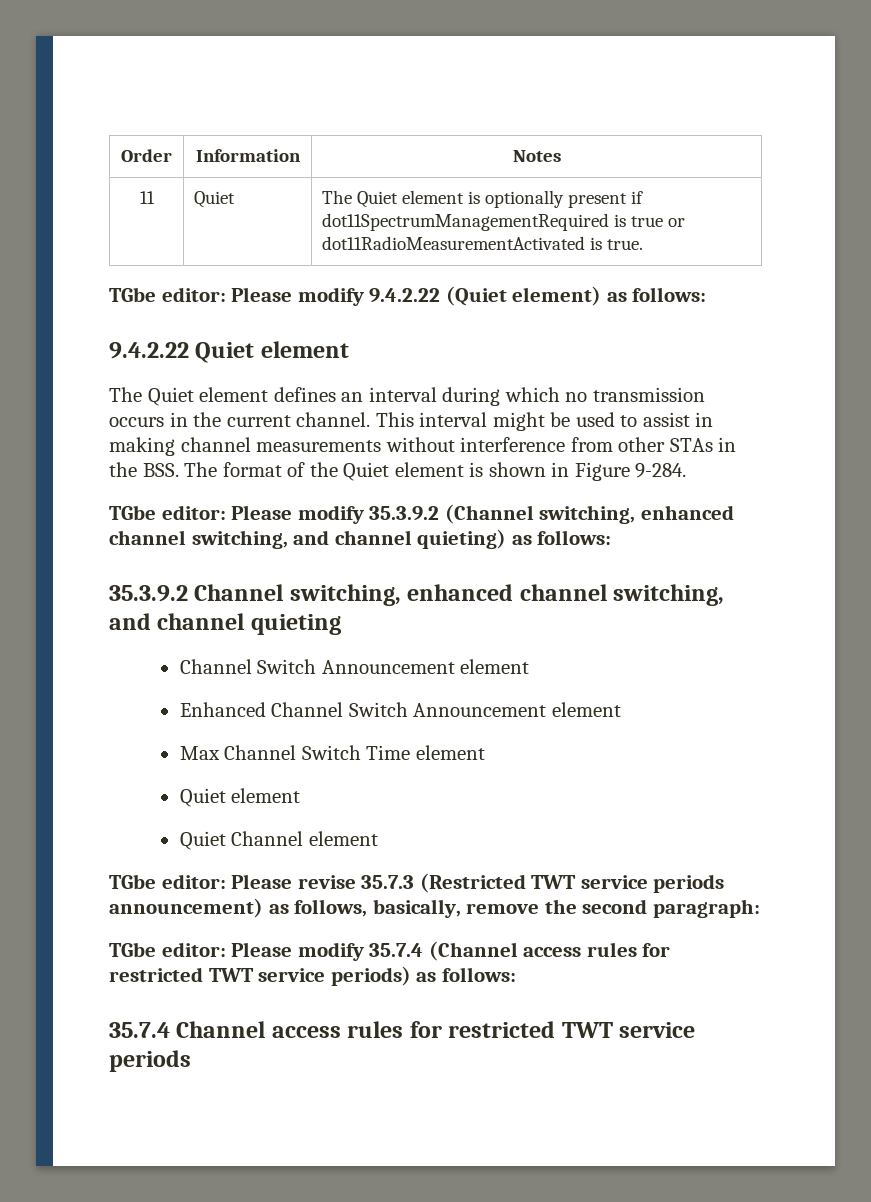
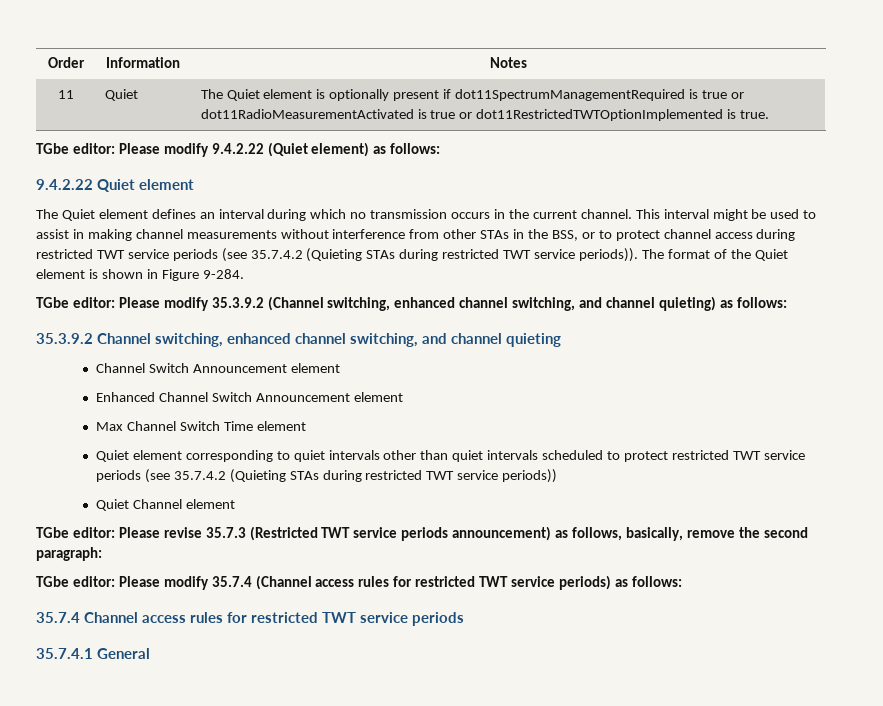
- 11 | Quiet | The Quiet element is optionally present if dot11SpectrumManagementRequired is true or dot11RadioMeasurementActivated is true.
+ 11 | Quiet | The Quiet element is optionally present if dot11SpectrumManagementRequired is true or dot11RadioMeasurementActivated is true or dot11RestrictedTWTOptionImplemented is true.
- This interval might be used to assist in making channel measurements without interference from other STAs in the BSS. The format of the Quiet element is shown in Figure 9-284.
+ This interval might be used to assist in making channel measurements without interference from other STAs in the BSS, or to protect channel access during restricted TWT service periods (see 35.7.4.2 (Quieting STAs during restricted TWT service periods)). The format of the Quiet element is shown in Figure 9-284.
  Max Channel Switch Time element
- Quiet element
+ Quiet element corresponding to quiet intervals other than quiet intervals scheduled to protect restricted TWT service periods (see 35.7.4.2 (Quieting STAs during restricted TWT service periods))
+ 35.7.4.1 General

